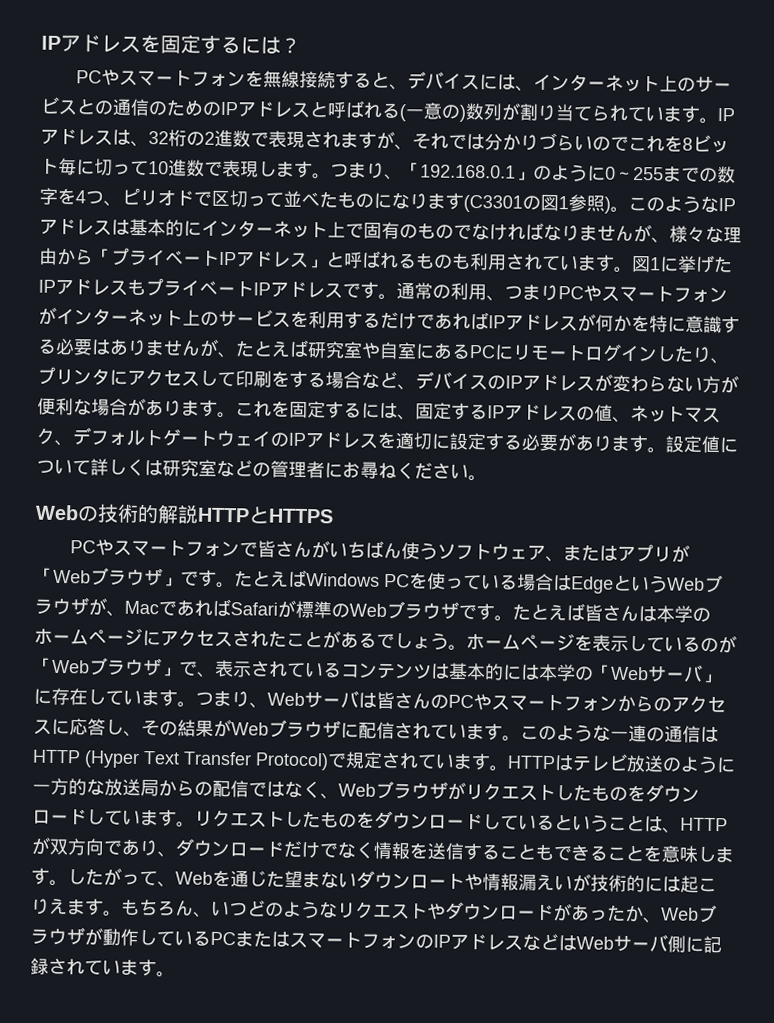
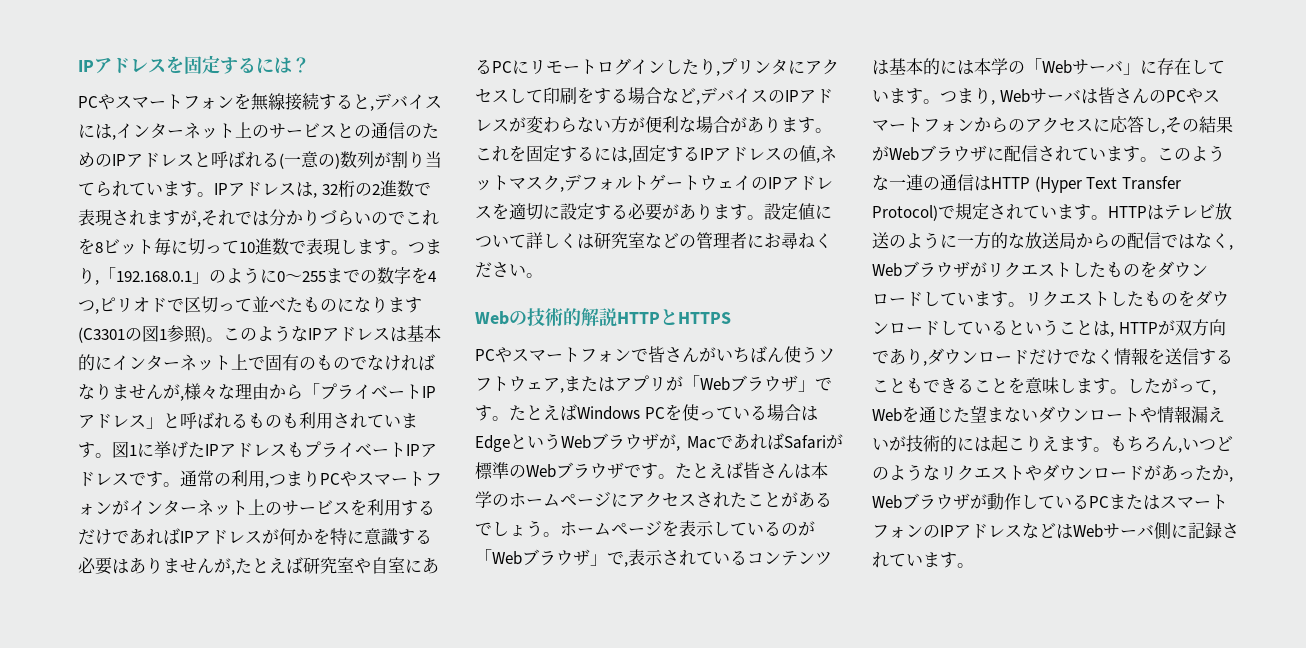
- PCやスマートフォンを無線接続すると、デバイスには、インターネット上のサービスとの通信のためのIPアドレスと呼ばれる(一意の)数列が割り当てられています。
+ PCやスマートフォンを無線接続すると,デバイスには,インターネット上のサービスとの通信のためのIPアドレスと呼ばれる(一意の)数列が割り当てられています。
- IPアドレスは、32桁の2進数で表現されますが、それでは分かりづらいのでこれを8ビット毎に切って10進数で表現します。
+ IPアドレスは, 32桁の2進数で表現されますが,それでは分かりづらいのでこれを8ビット毎に切って10進数で表現します。
- つまり、「192.168.0.1」のように0～255までの数字を4つ、ピリオドで区切って並べたものになります(C3301の図1参照)。
+ つまり,「192.168.0.1」のように0～255までの数字を4つ,ピリオドで区切って並べたものになります(C3301の図1参照)。
- このようなIPアドレスは基本的にインターネット上で固有のものでなければなりませんが、様々な理由から「プライベートIPアドレス」と呼ばれるものも利用されています。
+ このようなIPアドレスは基本的にインターネット上で固有のものでなければなりませんが,様々な理由から「プライベートIPアドレス」と呼ばれるものも利用されています。
- 通常の利用、つまりPCやスマートフォンがインターネット上のサービスを利用するだけであればIPアドレスが何かを特に意識する必要はありませんが、たとえば研究室や自室にあるPCにリモートログインしたり、プリンタにアクセスして印刷をする場合など、デバイスのIPアドレスが変わらない方が便利な場合があります。
+ 通常の利用,つまりPCやスマートフォンがインターネット上のサービスを利用するだけであればIPアドレスが何かを特に意識する必要はありませんが,たとえば研究室や自室にあるPCにリモートログインしたり,プリンタにアクセスして印刷をする場合など,デバイスのIPアドレスが変わらない方が便利な場合があります。
- これを固定するには、固定するIPアドレスの値、ネットマスク、デフォルトゲートウェイのIPアドレスを適切に設定する必要があります。
+ これを固定するには,固定するIPアドレスの値,ネットマスク,デフォルトゲートウェイのIPアドレスを適切に設定する必要があります。
- PCやスマートフォンで皆さんがいちばん使うソフトウェア、またはアプリが「Webブラウザ」です。
+ PCやスマートフォンで皆さんがいちばん使うソフトウェア,またはアプリが「Webブラウザ」です。
- たとえばWindows PCを使っている場合はEdgeというWebブラウザが、MacであればSafariが標準のWebブラウザです。
+ たとえばWindows PCを使っている場合はEdgeというWebブラウザが, MacであればSafariが標準のWebブラウザです。
- ホームページを表示しているのが「Webブラウザ」で、表示されているコンテンツは基本的には本学の「Webサーバ」に存在しています。
+ ホームページを表示しているのが「Webブラウザ」で,表示されているコンテンツは基本的には本学の「Webサーバ」に存在しています。
- つまり、Webサーバは皆さんのPCやスマートフォンからのアクセスに応答し、その結果がWebブラウザに配信されています。
+ つまり, Webサーバは皆さんのPCやスマートフォンからのアクセスに応答し,その結果がWebブラウザに配信されています。
- HTTPはテレビ放送のように一方的な放送局からの配信ではなく、Webブラウザがリクエストしたものをダウンロードしています。
+ HTTPはテレビ放送のように一方的な放送局からの配信ではなく, Webブラウザがリクエストしたものをダウンロードしています。
- リクエストしたものをダウンロードしているということは、HTTPが双方向であり、ダウンロードだけでなく情報を送信することもできることを意味します。
+ リクエストしたものをダウンロードしているということは, HTTPが双方向であり,ダウンロードだけでなく情報を送信することもできることを意味します。
- したがって、Webを通じた望まないダウンロートや情報漏えいが技術的には起こりえます。
+ したがって, Webを通じた望まないダウンロートや情報漏えいが技術的には起こりえます。
- もちろん、いつどのようなリクエストやダウンロードがあったか、Webブラウザが動作しているPCまたはスマートフォンのIPアドレスなどはWebサーバ側に記録されています。
+ もちろん,いつどのようなリクエストやダウンロードがあったか, Webブラウザが動作しているPCまたはスマートフォンのIPアドレスなどはWebサーバ側に記録されています。

